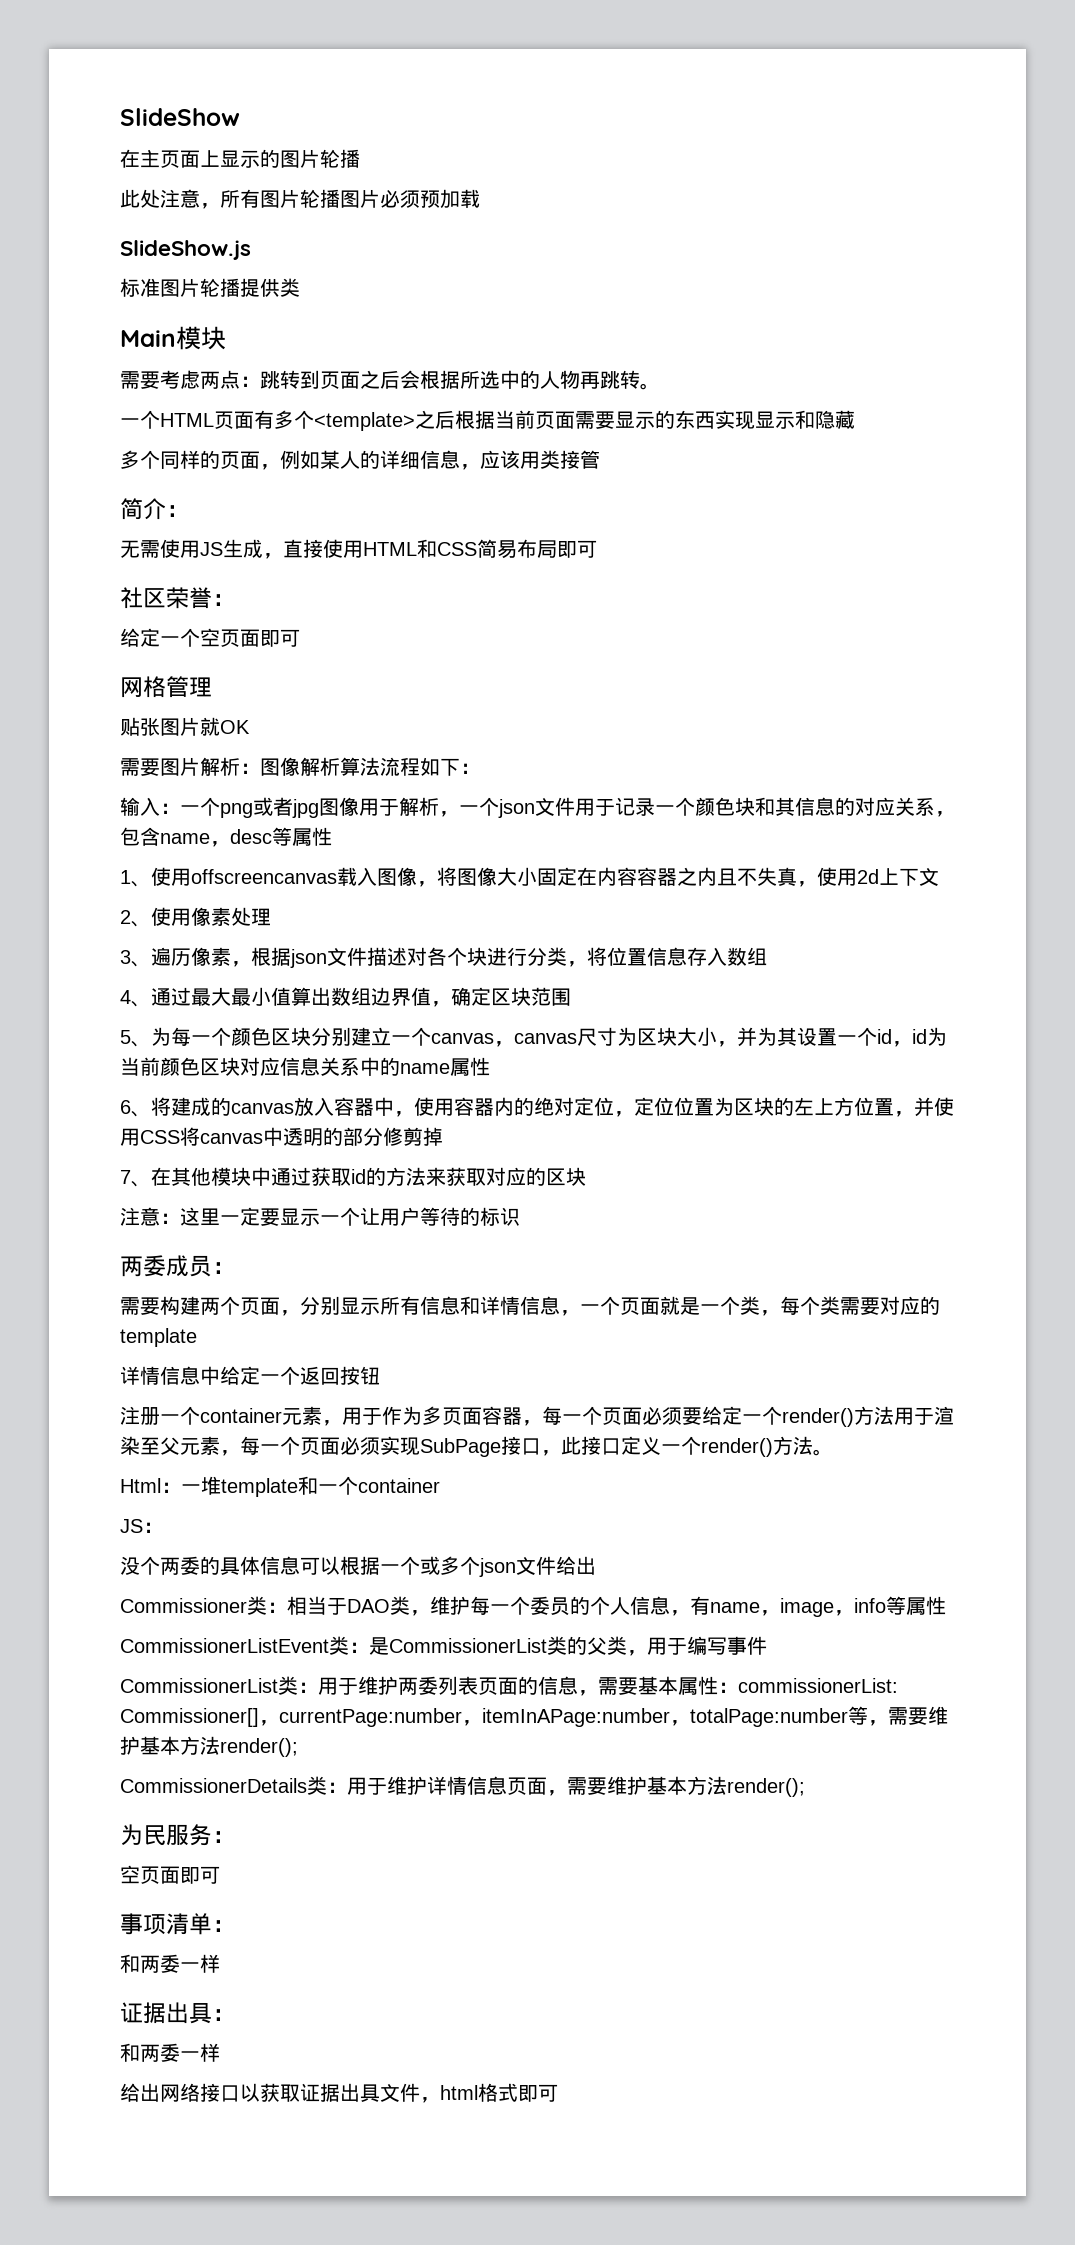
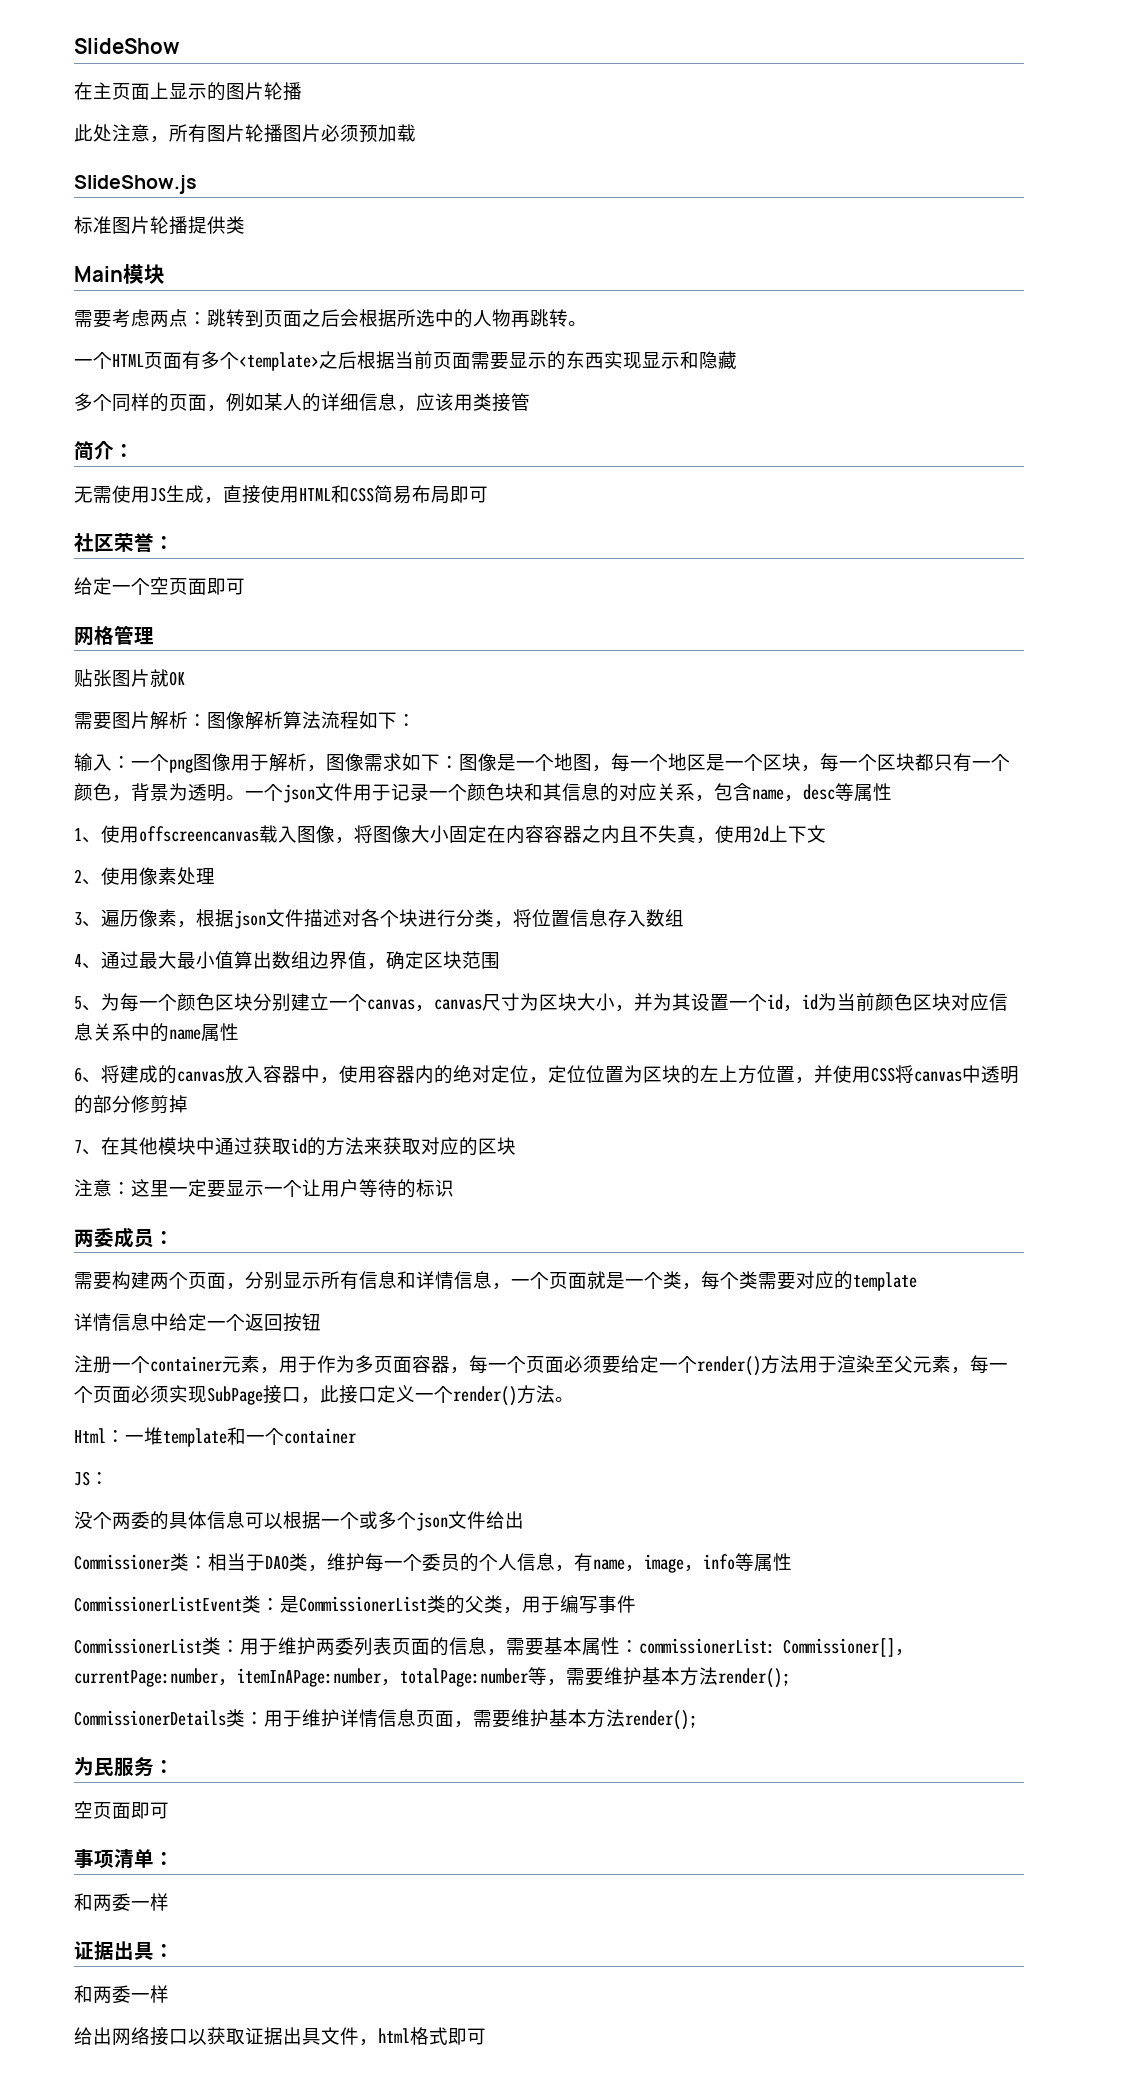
- 输入：一个png或者jpg图像用于解析，一个json文件用于记录一个颜色块和其信息的对应关系，包含name，desc等属性
+ 输入：一个png图像用于解析，图像需求如下：图像是一个地图，每一个地区是一个区块，每一个区块都只有一个颜色，背景为透明。一个json文件用于记录一个颜色块和其信息的对应关系，包含name，desc等属性

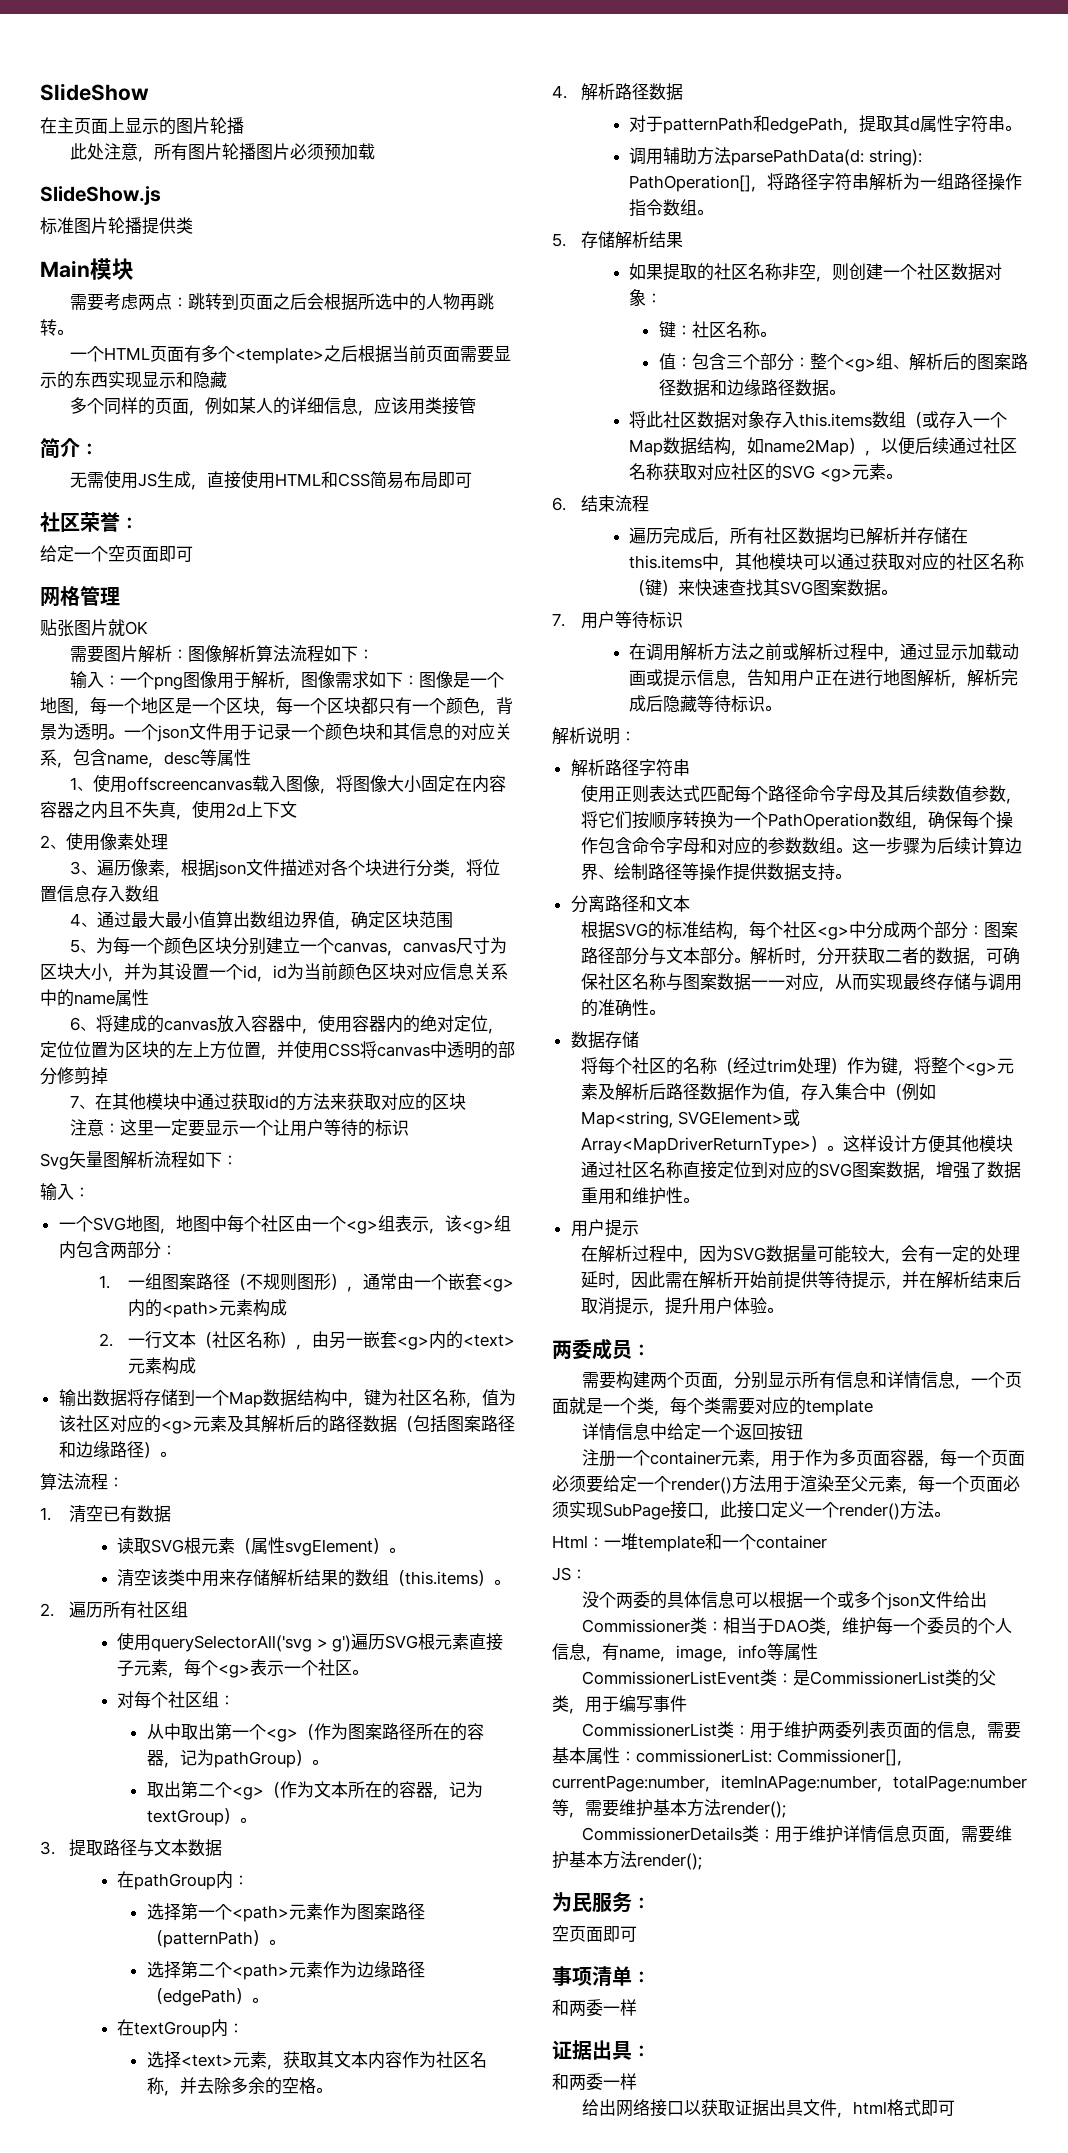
+ Svg矢量图解析流程如下：
+ 输入：
+ 一个SVG地图，地图中每个社区由一个<g>组表示，该<g>组内包含两部分：
+ 1.一组图案路径（不规则图形），通常由一个嵌套<g>内的<path>元素构成
+ 2.一行文本（社区名称），由另一嵌套<g>内的<text>元素构成
+ 输出数据将存储到一个Map数据结构中，键为社区名称，值为该社区对应的<g>元素及其解析后的路径数据（包括图案路径和边缘路径）。
+ 算法流程：
+ 1.清空已有数据
+ 读取SVG根元素（属性svgElement）。
+ 清空该类中用来存储解析结果的数组（this.items）。
+ 2.遍历所有社区组
+ 使用querySelectorAll('svg > g')遍历SVG根元素直接子元素，每个<g>表示一个社区。
+ 对每个社区组：
+ 从中取出第一个<g>（作为图案路径所在的容器，记为pathGroup）。
+ 取出第二个<g>（作为文本所在的容器，记为textGroup）。
+ 3.提取路径与文本数据
+ 在pathGroup内：
+ 选择第一个<path>元素作为图案路径（patternPath）。
+ 选择第二个<path>元素作为边缘路径（edgePath）。
+ 在textGroup内：
+ 选择<text>元素，获取其文本内容作为社区名称，并去除多余的空格。
+ 4.解析路径数据
+ 对于patternPath和edgePath，提取其d属性字符串。
+ 调用辅助方法parsePathData(d: string): PathOperation[]，将路径字符串解析为一组路径操作指令数组。
+ 5.存储解析结果
+ 如果提取的社区名称非空，则创建一个社区数据对象：
+ 键：社区名称。
+ 值：包含三个部分：整个<g>组、解析后的图案路径数据和边缘路径数据。
+ 将此社区数据对象存入this.items数组（或存入一个Map数据结构，如name2Map），以便后续通过社区名称获取对应社区的SVG <g>元素。
+ 6.结束流程
+ 遍历完成后，所有社区数据均已解析并存储在this.items中，其他模块可以通过获取对应的社区名称（键）来快速查找其SVG图案数据。
+ 7.用户等待标识
+ 在调用解析方法之前或解析过程中，通过显示加载动画或提示信息，告知用户正在进行地图解析，解析完成后隐藏等待标识。
+ 解析说明：
+ 解析路径字符串
+ 使用正则表达式匹配每个路径命令字母及其后续数值参数，将它们按顺序转换为一个PathOperation数组，确保每个操作包含命令字母和对应的参数数组。这一步骤为后续计算边界、绘制路径等操作提供数据支持。
+ 分离路径和文本
+ 根据SVG的标准结构，每个社区<g>中分成两个部分：图案路径部分与文本部分。解析时，分开获取二者的数据，可确保社区名称与图案数据一一对应，从而实现最终存储与调用的准确性。
+ 数据存储
+ 将每个社区的名称（经过trim处理）作为键，将整个<g>元素及解析后路径数据作为值，存入集合中（例如Map<string, SVGElement>或Array<MapDriverReturnType>）。这样设计方便其他模块通过社区名称直接定位到对应的SVG图案数据，增强了数据重用和维护性。
+ 用户提示
+ 在解析过程中，因为SVG数据量可能较大，会有一定的处理延时，因此需在解析开始前提供等待提示，并在解析结束后取消提示，提升用户体验。

